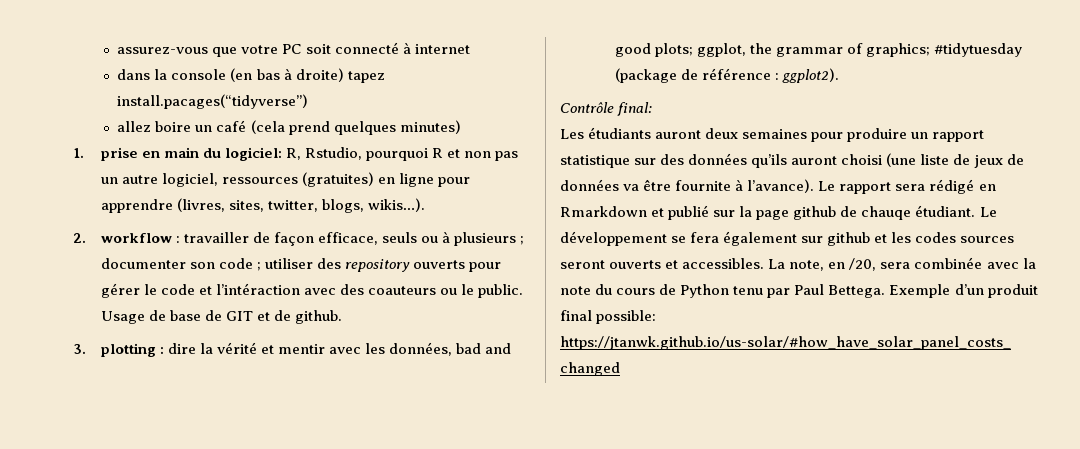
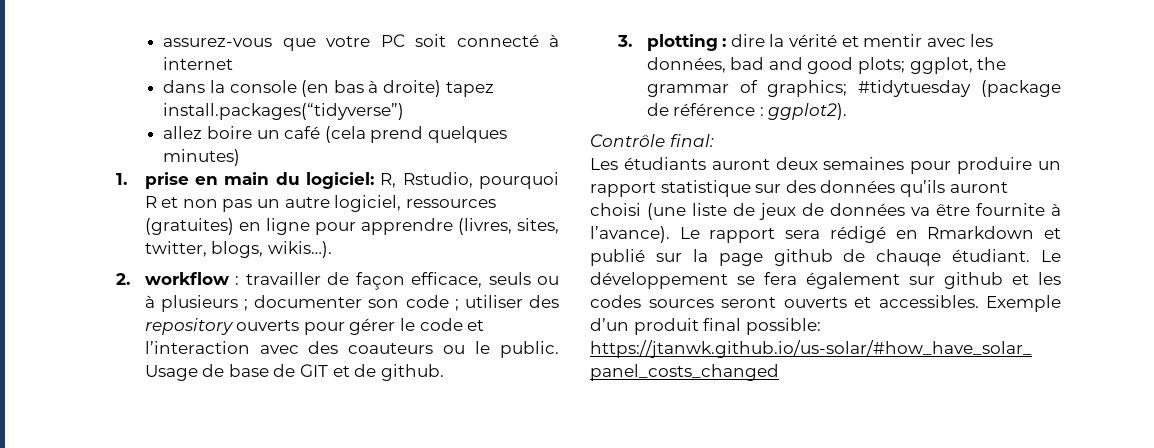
- dans la console (en bas à droite) tapez install.pacages(“tidyverse”)
+ dans la console (en bas à droite) tapez install.packages(“tidyverse”)
- 2. workflow : travailler de façon efficace, seuls ou à plusieurs ; documenter son code ; utiliser des repository ouverts pour gérer le code et l’intéraction avec des coauteurs ou le public.
+ 2. workflow : travailler de façon efficace, seuls ou à plusieurs ; documenter son code ; utiliser des repository ouverts pour gérer le code et l’interaction avec des coauteurs ou le public.
- La note, en /20, sera combinée avec la note du cours de Python tenu par Paul Bettega.

